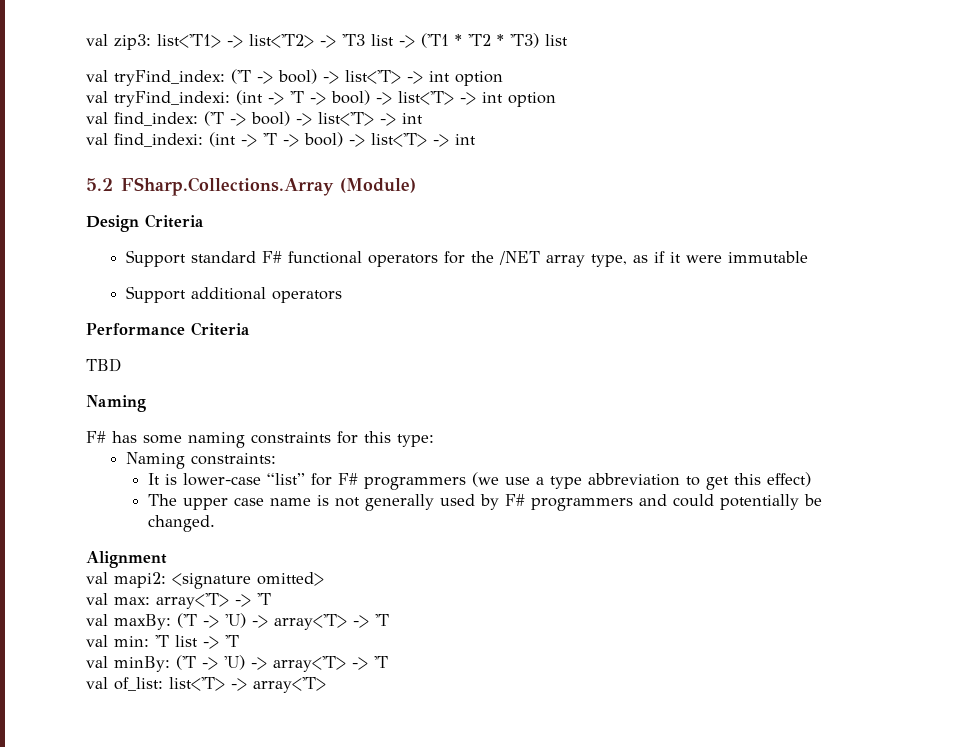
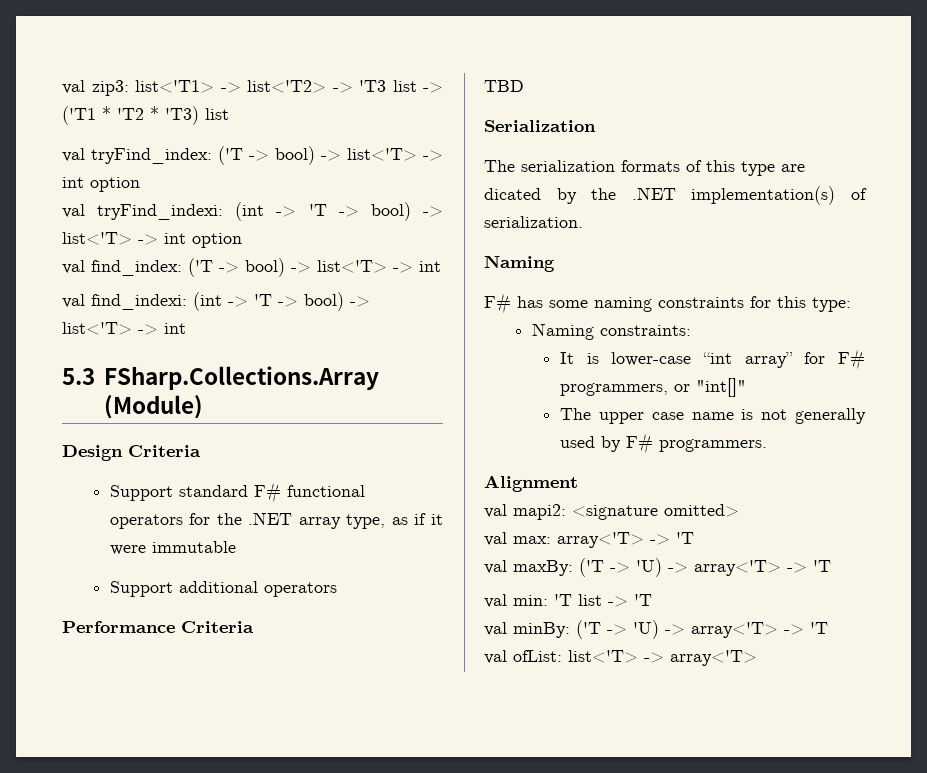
- 5.2 FSharp.Collections.Array (Module)
+ 5.3 FSharp.Collections.Array (Module)
- Support standard F# functional operators for the /NET array type, as if it were immutable
+ Support standard F# functional operators for the .NET array type, as if it were immutable
+ Serialization
+ The serialization formats of this type are dicated by the .NET implementation(s) of serialization.
- It is lower-case “list” for F# programmers (we use a type abbreviation to get this effect)
+ It is lower-case “int array” for F# programmers, or "int[]"
- The upper case name is not generally used by F# programmers and could potentially be changed.
+ The upper case name is not generally used by F# programmers.
- val of_list: list<'T> -> array<'T>
+ val ofList: list<'T> -> array<'T>

